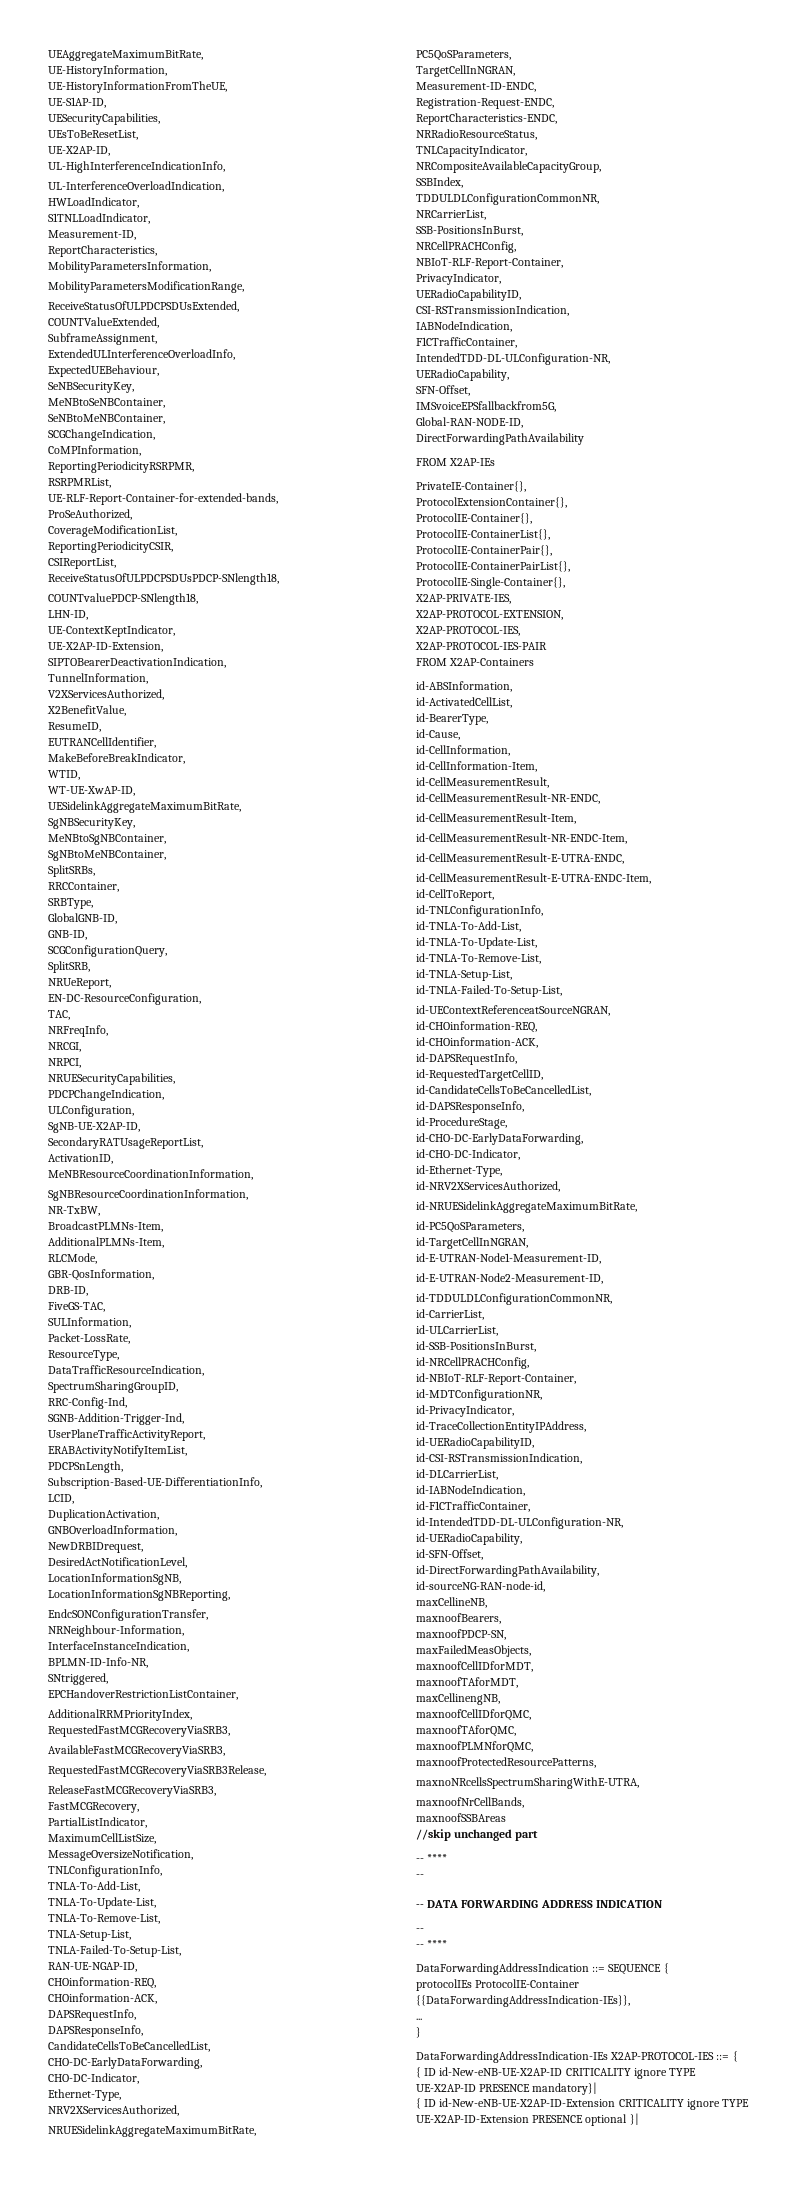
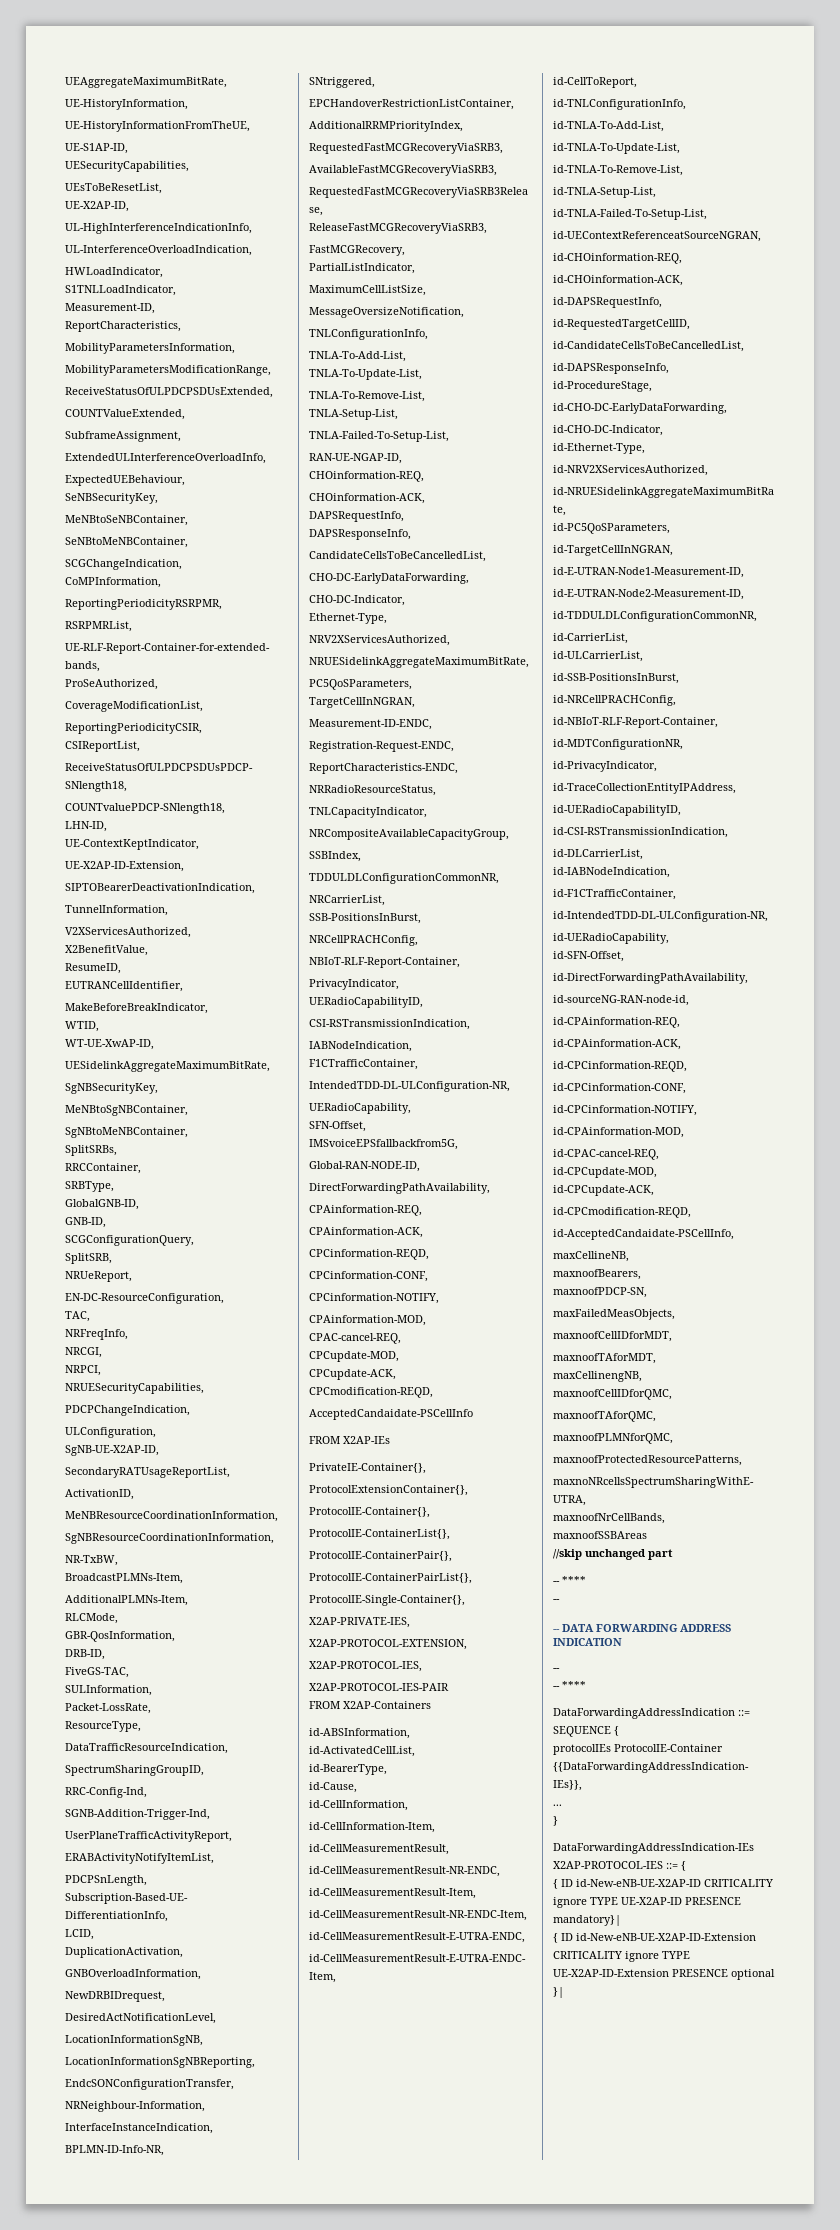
- DirectForwardingPathAvailability
+ DirectForwardingPathAvailability,
+ CPAinformation-REQ,
+ CPAinformation-ACK,
+ CPCinformation-REQD,
+ CPCinformation-CONF,
+ CPCinformation-NOTIFY,
+ CPAinformation-MOD,
+ CPAC-cancel-REQ,
+ CPCupdate-MOD,
+ CPCupdate-ACK,
+ CPCmodification-REQD,
+ AcceptedCandaidate-PSCellInfo
+ id-CPAinformation-REQ,
+ id-CPAinformation-ACK,
+ id-CPCinformation-REQD,
+ id-CPCinformation-CONF,
+ id-CPCinformation-NOTIFY,
+ id-CPAinformation-MOD,
+ id-CPAC-cancel-REQ,
+ id-CPCupdate-MOD,
+ id-CPCupdate-ACK,
+ id-CPCmodification-REQD,
+ id-AcceptedCandaidate-PSCellInfo,

